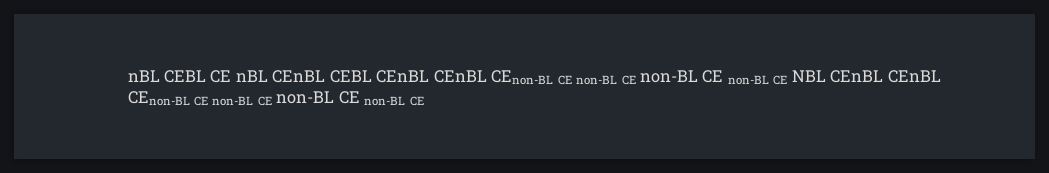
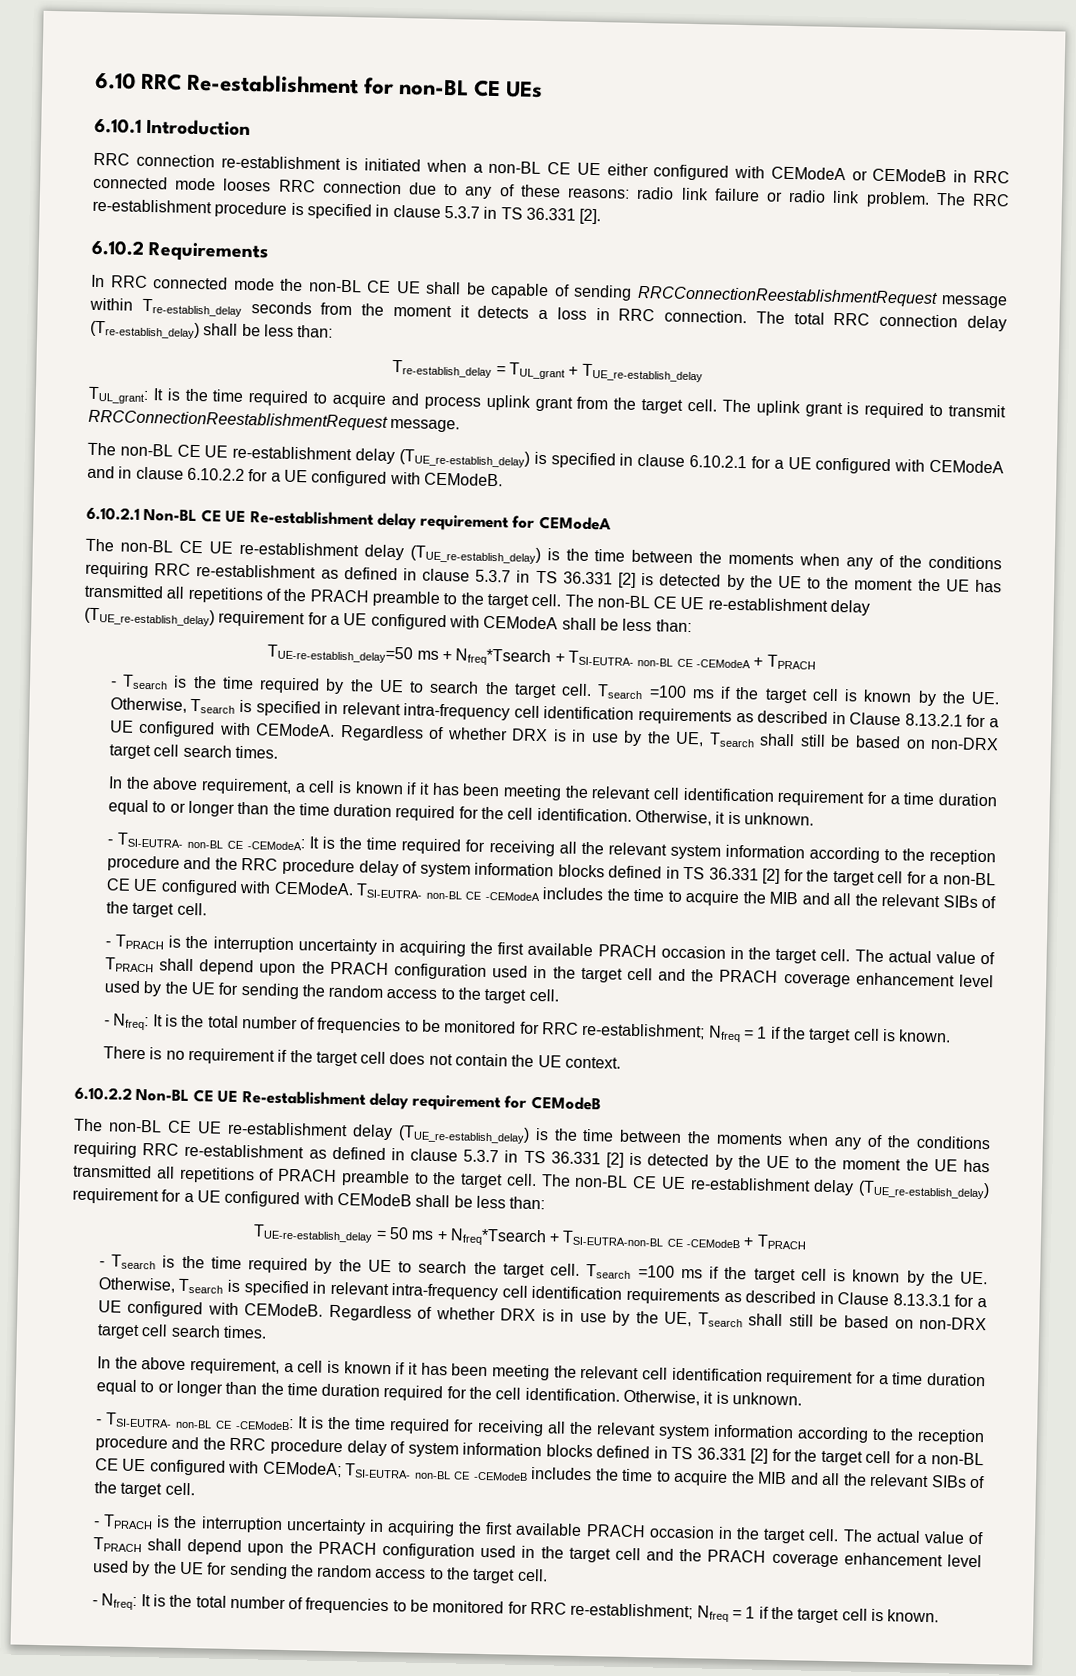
- nBL CEBL CE nBL CEnBL CEBL CEnBL CEnBL CEnon-BL CE non-BL CE non-BL CE non-BL CE NBL CEnBL CEnBL CEnon-BL CE non-BL CE non-BL CE non-BL CE
+ 6.10 RRC Re-establishment for non-BL CE UEs
+ 6.10.1 Introduction
+ RRC connection re-establishment is initiated when a non-BL CE UE either configured with CEModeA or CEModeB in RRC connected mode looses RRC connection due to any of these reasons: radio link failure or radio link problem. The RRC re-establishment procedure is specified in clause 5.3.7 in TS 36.331 [2].
+ 6.10.2 Requirements
+ In RRC connected mode the non-BL CE UE shall be capable of sending RRCConnectionReestablishmentRequest message within Tre-establish_delay seconds from the moment it detects a loss in RRC connection. The total RRC connection delay (Tre-establish_delay) shall be less than:
+ Tre-establish_delay = TUL_grant + TUE_re-establish_delay
+ TUL_grant: It is the time required to acquire and process uplink grant from the target cell. The uplink grant is required to transmit RRCConnectionReestablishmentRequest message.
+ The non-BL CE UE re-establishment delay (TUE_re-establish_delay) is specified in clause 6.10.2.1 for a UE configured with CEModeA and in clause 6.10.2.2 for a UE configured with CEModeB.
+ 6.10.2.1 Non-BL CE UE Re-establishment delay requirement for CEModeA
+ The non-BL CE UE re-establishment delay (TUE_re-establish_delay) is the time between the moments when any of the conditions requiring RRC re-establishment as defined in clause 5.3.7 in TS 36.331 [2] is detected by the UE to the moment the UE has transmitted all repetitions of the PRACH preamble to the target cell. The non-BL CE UE re-establishment delay (TUE_re-establish_delay) requirement for a UE configured with CEModeA shall be less than:
+ TUE-re-establish_delay=50 ms + Nfreq*Tsearch + TSI-EUTRA- non-BL CE -CEModeA + TPRACH
+ - Tsearch is the time required by the UE to search the target cell. Tsearch =100 ms if the target cell is known by the UE. Otherwise, Tsearch is specified in relevant intra-frequency cell identification requirements as described in Clause 8.13.2.1 for a UE configured with CEModeA. Regardless of whether DRX is in use by the UE, Tsearch shall still be based on non-DRX target cell search times.
+ In the above requirement, a cell is known if it has been meeting the relevant cell identification requirement for a time duration equal to or longer than the time duration required for the cell identification. Otherwise, it is unknown.
+ - TSI-EUTRA- non-BL CE -CEModeA: It is the time required for receiving all the relevant system information according to the reception procedure and the RRC procedure delay of system information blocks defined in TS 36.331 [2] for the target cell for a non-BL CE UE configured with CEModeA. TSI-EUTRA- non-BL CE -CEModeA includes the time to acquire the MIB and all the relevant SIBs of the target cell.
+ - TPRACH is the interruption uncertainty in acquiring the first available PRACH occasion in the target cell. The actual value of TPRACH shall depend upon the PRACH configuration used in the target cell and the PRACH coverage enhancement level used by the UE for sending the random access to the target cell.
+ - Nfreq: It is the total number of frequencies to be monitored for RRC re-establishment; Nfreq = 1 if the target cell is known.
+ There is no requirement if the target cell does not contain the UE context.
+ 6.10.2.2 Non-BL CE UE Re-establishment delay requirement for CEModeB
+ The non-BL CE UE re-establishment delay (TUE_re-establish_delay) is the time between the moments when any of the conditions requiring RRC re-establishment as defined in clause 5.3.7 in TS 36.331 [2] is detected by the UE to the moment the UE has transmitted all repetitions of PRACH preamble to the target cell. The non-BL CE UE re-establishment delay (TUE_re-establish_delay) requirement for a UE configured with CEModeB shall be less than:
+ TUE-re-establish_delay = 50 ms + Nfreq*Tsearch + TSI-EUTRA-non-BL CE -CEModeB + TPRACH
+ - Tsearch is the time required by the UE to search the target cell. Tsearch =100 ms if the target cell is known by the UE. Otherwise, Tsearch is specified in relevant intra-frequency cell identification requirements as described in Clause 8.13.3.1 for a UE configured with CEModeB. Regardless of whether DRX is in use by the UE, Tsearch shall still be based on non-DRX target cell search times.
+ In the above requirement, a cell is known if it has been meeting the relevant cell identification requirement for a time duration equal to or longer than the time duration required for the cell identification. Otherwise, it is unknown.
+ - TSI-EUTRA- non-BL CE -CEModeB: It is the time required for receiving all the relevant system information according to the reception procedure and the RRC procedure delay of system information blocks defined in TS 36.331 [2] for the target cell for a non-BL CE UE configured with CEModeA; TSI-EUTRA- non-BL CE -CEModeB includes the time to acquire the MIB and all the relevant SIBs of the target cell.
+ - TPRACH is the interruption uncertainty in acquiring the first available PRACH occasion in the target cell. The actual value of TPRACH shall depend upon the PRACH configuration used in the target cell and the PRACH coverage enhancement level used by the UE for sending the random access to the target cell.
+ - Nfreq: It is the total number of frequencies to be monitored for RRC re-establishment; Nfreq = 1 if the target cell is known.

